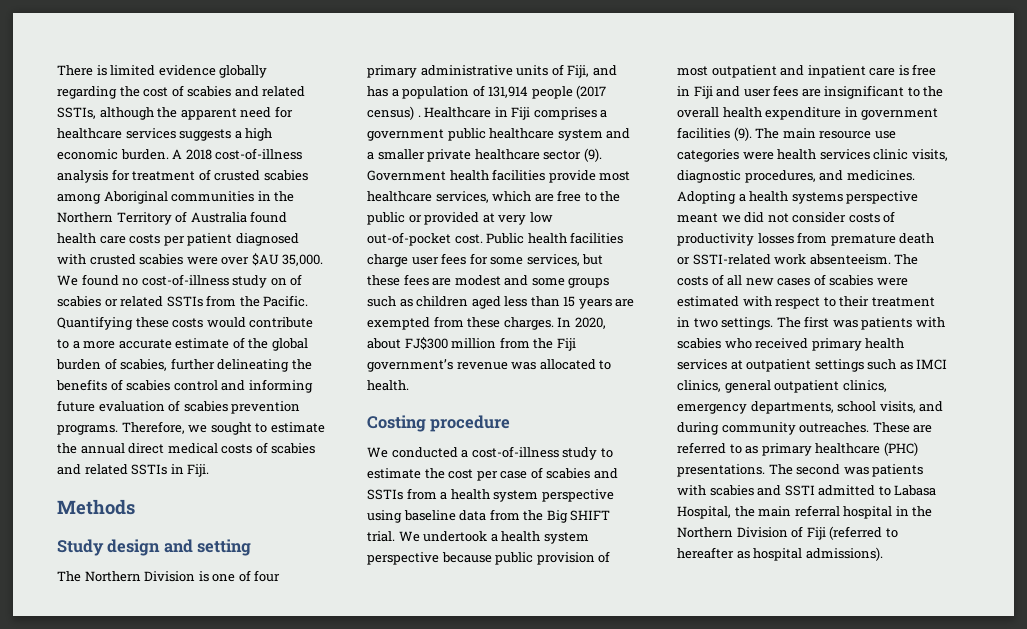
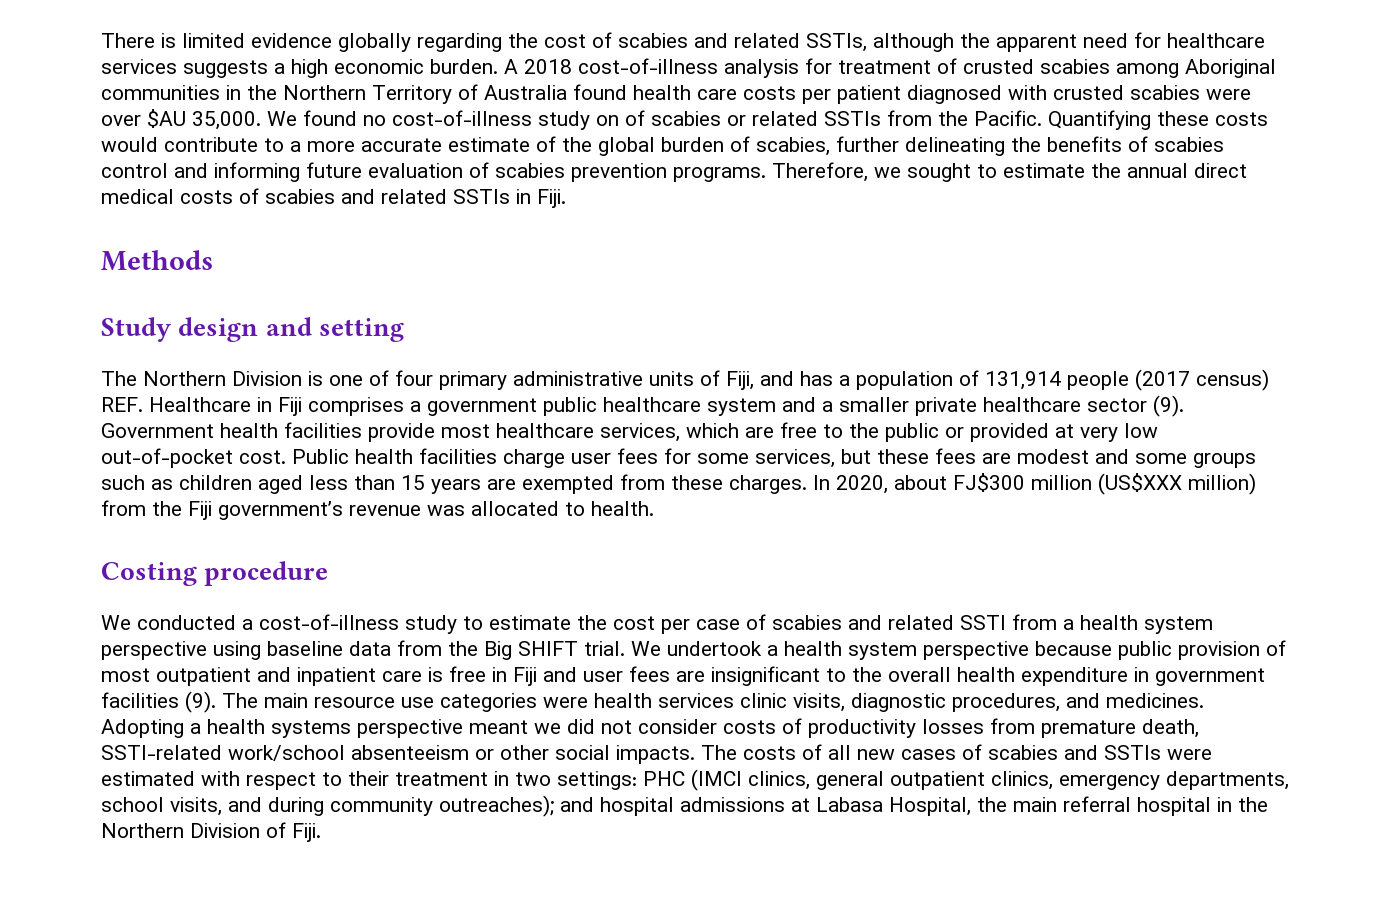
- The Northern Division is one of four primary administrative units of Fiji, and has a population of 131,914 people (2017 census) . Healthcare in Fiji comprises a government public healthcare system and a smaller private healthcare sector (9).
+ The Northern Division is one of four primary administrative units of Fiji, and has a population of 131,914 people (2017 census) REF. Healthcare in Fiji comprises a government public healthcare system and a smaller private healthcare sector (9).
- In 2020, about FJ$300 million from the Fiji government’s revenue was allocated to health.
+ In 2020, about FJ$300 million (US$XXX million) from the Fiji government’s revenue was allocated to health.
- We conducted a cost-of-illness study to estimate the cost per case of scabies and SSTIs from a health system perspective using baseline data from the Big SHIFT trial.
+ We conducted a cost-of-illness study to estimate the cost per case of scabies and related SSTI from a health system perspective using baseline data from the Big SHIFT trial.
- Adopting a health systems perspective meant we did not consider costs of productivity losses from premature death or SSTI-related work absenteeism.
+ Adopting a health systems perspective meant we did not consider costs of productivity losses from premature death, SSTI-related work/school absenteeism or other social impacts.
- The costs of all new cases of scabies were estimated with respect to their treatment in two settings. The first was patients with scabies who received primary health services at outpatient settings such as IMCI clinics, general outpatient clinics, emergency departments, school visits, and during community outreaches. These are referred to as primary healthcare (PHC) presentations. The second was patients with scabies and SSTI admitted to Labasa Hospital, the main referral hospital in the Northern Division of Fiji (referred to hereafter as hospital admissions).
+ The costs of all new cases of scabies and SSTIs were estimated with respect to their treatment in two settings: PHC (IMCI clinics, general outpatient clinics, emergency departments, school visits, and during community outreaches); and hospital admissions at Labasa Hospital, the main referral hospital in the Northern Division of Fiji.

